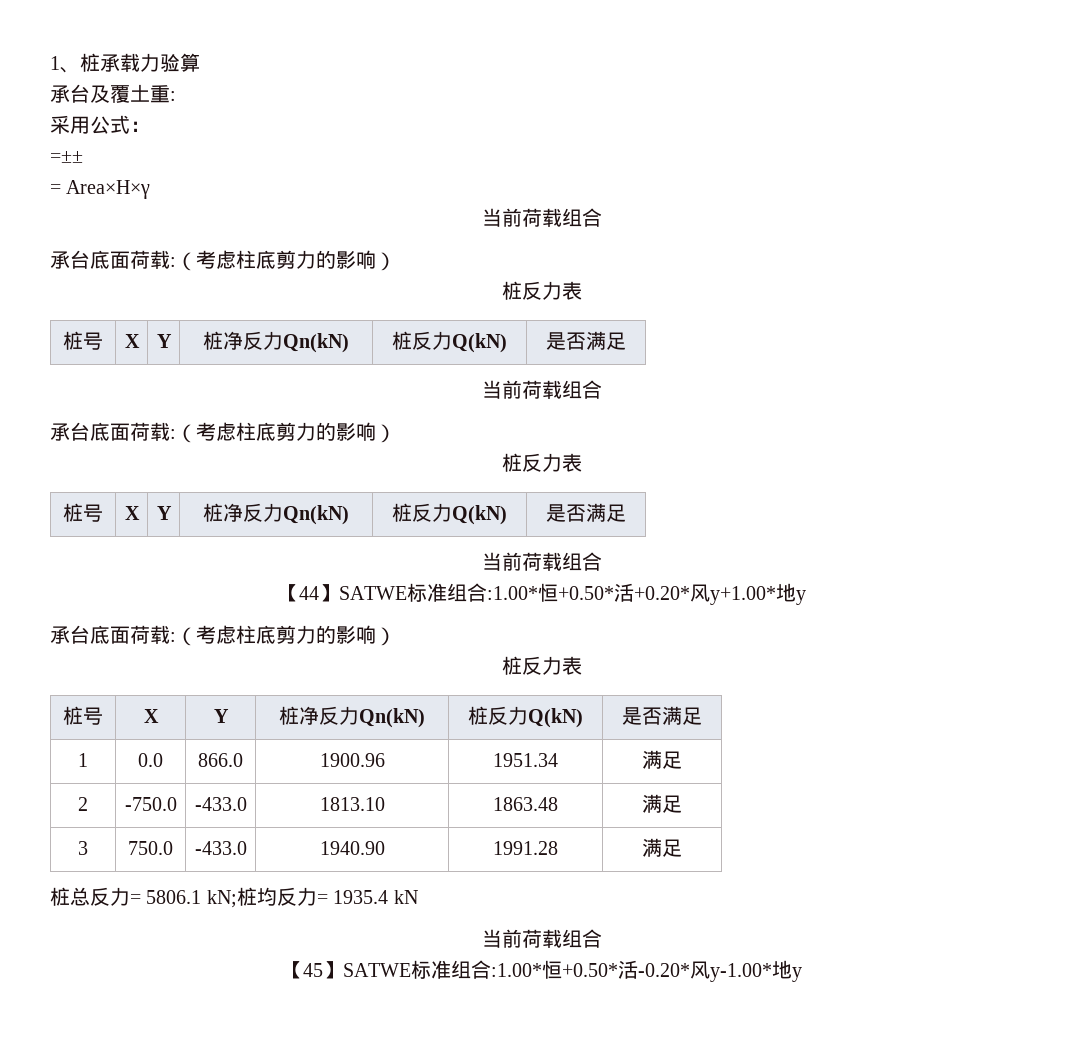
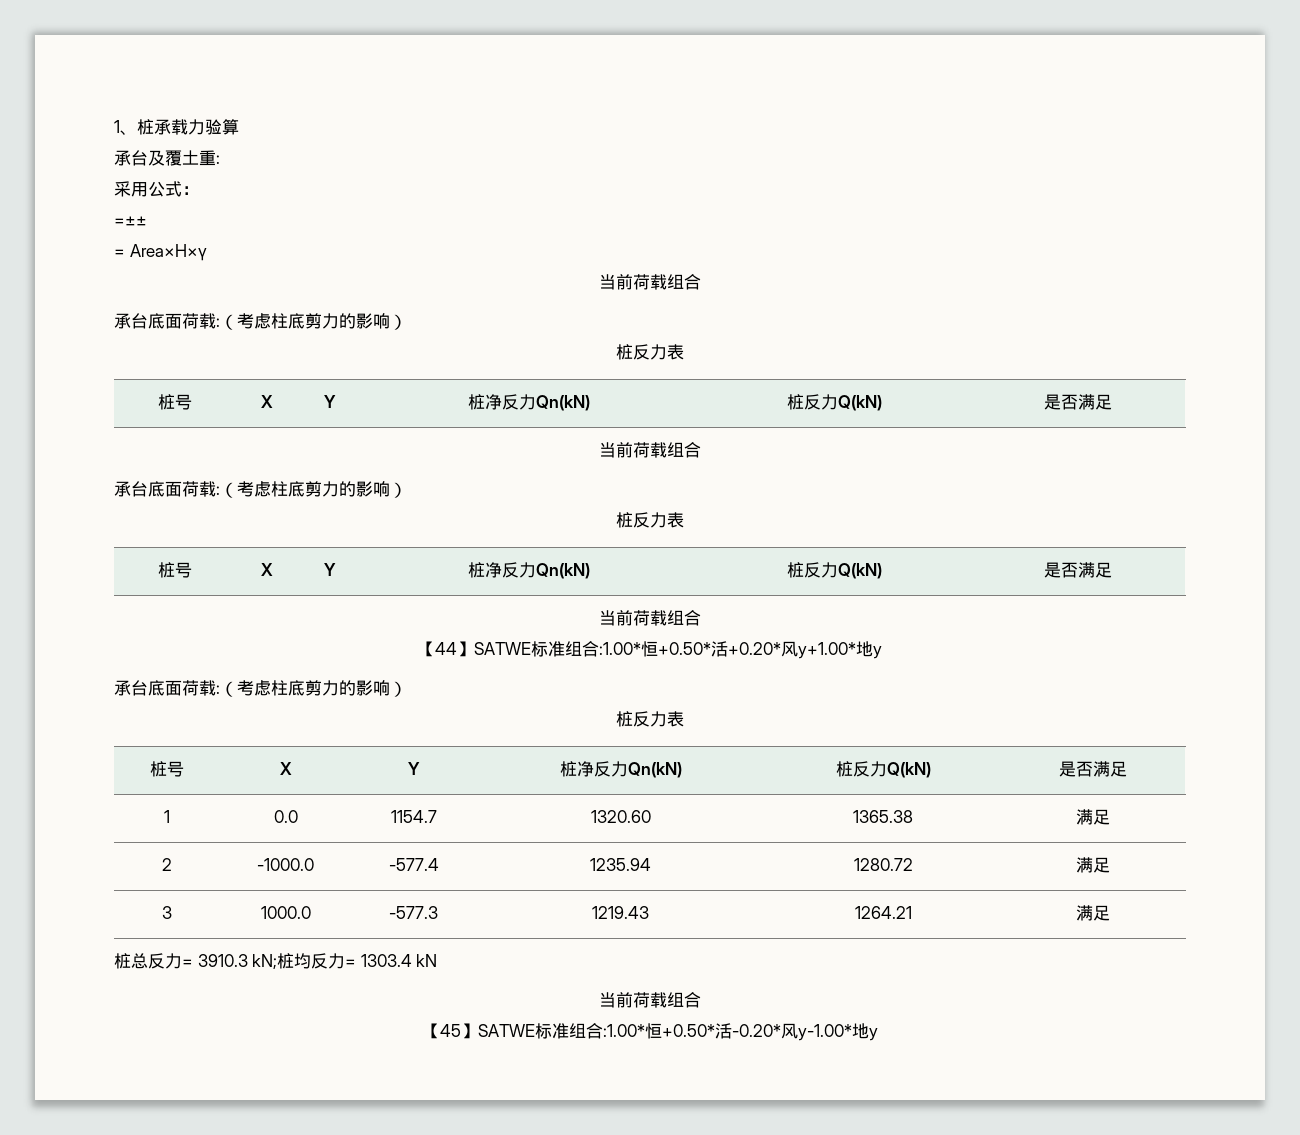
- 1 | 0.0 | 866.0 | 1900.96 | 1951.34 | 满足
+ 1 | 0.0 | 1154.7 | 1320.60 | 1365.38 | 满足
- 2 | -750.0 | -433.0 | 1813.10 | 1863.48 | 满足
- 3 | 750.0 | -433.0 | 1940.90 | 1991.28 | 满足
+ 2 | -1000.0 | -577.4 | 1235.94 | 1280.72 | 满足
+ 3 | 1000.0 | -577.3 | 1219.43 | 1264.21 | 满足
- 桩总反力= 5806.1 kN;桩均反力= 1935.4 kN
+ 桩总反力= 3910.3 kN;桩均反力= 1303.4 kN

